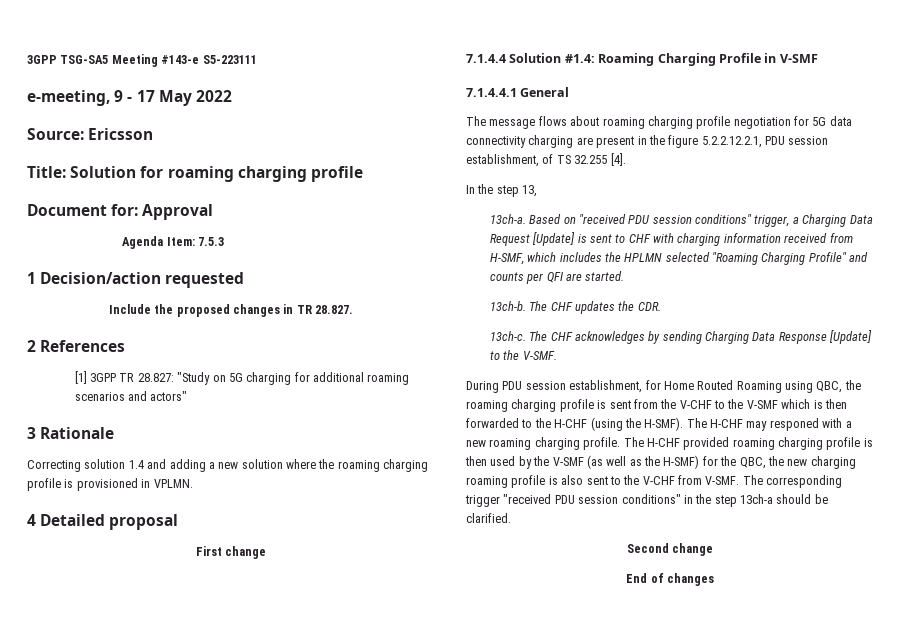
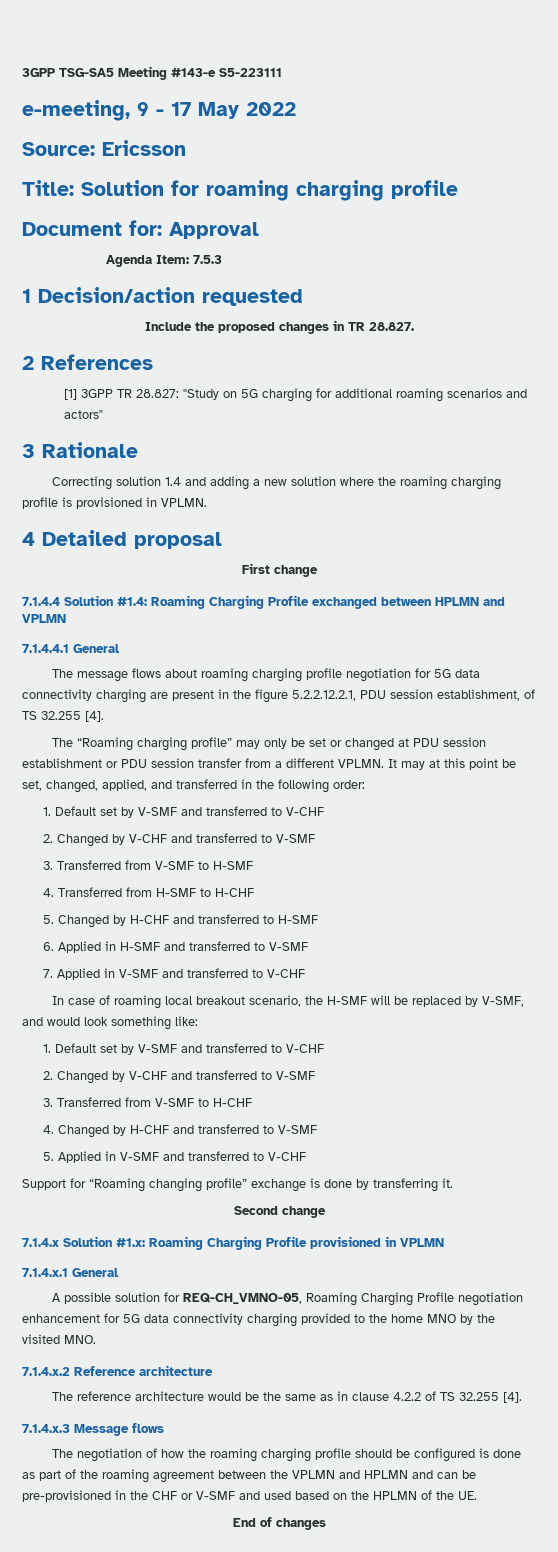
- 7.1.4.4 Solution #1.4: Roaming Charging Profile in V-SMF
+ 7.1.4.4 Solution #1.4: Roaming Charging Profile exchanged between HPLMN and VPLMN
- In the step 13,
- 13ch-a. Based on "received PDU session conditions" trigger, a Charging Data Request [Update] is sent to CHF with charging information received from H-SMF, which includes the HPLMN selected "Roaming Charging Profile" and counts per QFI are started.
- 13ch-b. The CHF updates the CDR.
- 13ch-c. The CHF acknowledges by sending Charging Data Response [Update] to the V-SMF.
- During PDU session establishment, for Home Routed Roaming using QBC, the roaming charging profile is sent from the V-CHF to the V-SMF which is then forwarded to the H-CHF (using the H-SMF). The H-CHF may responed with a new roaming charging profile. The H-CHF provided roaming charging profile is then used by the V-SMF (as well as the H-SMF) for the QBC, the new charging roaming profile is also sent to the V-CHF from V-SMF. The corresponding trigger "received PDU session conditions" in the step 13ch-a should be clarified.
+ The “Roaming charging profile” may only be set or changed at PDU session establishment or PDU session transfer from a different VPLMN. It may at this point be set, changed, applied, and transferred in the following order:
+ 1. Default set by V-SMF and transferred to V-CHF
+ 2. Changed by V-CHF and transferred to V-SMF
+ 3. Transferred from V-SMF to H-SMF
+ 4. Transferred from H-SMF to H-CHF
+ 5. Changed by H-CHF and transferred to H-SMF
+ 6. Applied in H-SMF and transferred to V-SMF
+ 7. Applied in V-SMF and transferred to V-CHF
+ In case of roaming local breakout scenario, the H-SMF will be replaced by V-SMF, and would look something like:
+ 1. Default set by V-SMF and transferred to V-CHF
+ 2. Changed by V-CHF and transferred to V-SMF
+ 3. Transferred from V-SMF to H-CHF
+ 4. Changed by H-CHF and transferred to V-SMF
+ 5. Applied in V-SMF and transferred to V-CHF
+ Support for “Roaming changing profile” exchange is done by transferring it.
  Second change
+ 7.1.4.x Solution #1.x: Roaming Charging Profile provisioned in VPLMN
+ 7.1.4.x.1 General
+ A possible solution for REQ-CH_VMNO-05, Roaming Charging Profile negotiation enhancement for 5G data connectivity charging provided to the home MNO by the visited MNO.
+ 7.1.4.x.2 Reference architecture
+ The reference architecture would be the same as in clause 4.2.2 of TS 32.255 [4].
+ 7.1.4.x.3 Message flows
+ The negotiation of how the roaming charging profile should be configured is done as part of the roaming agreement between the VPLMN and HPLMN and can be pre-provisioned in the CHF or V-SMF and used based on the HPLMN of the UE.

